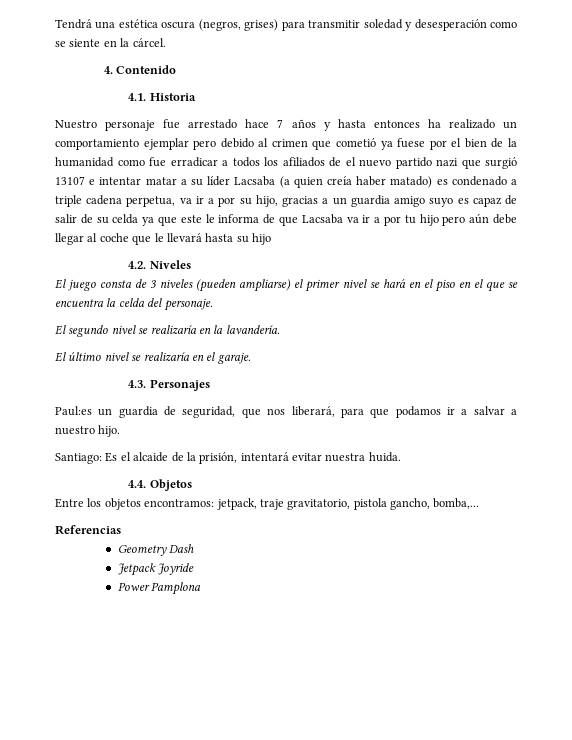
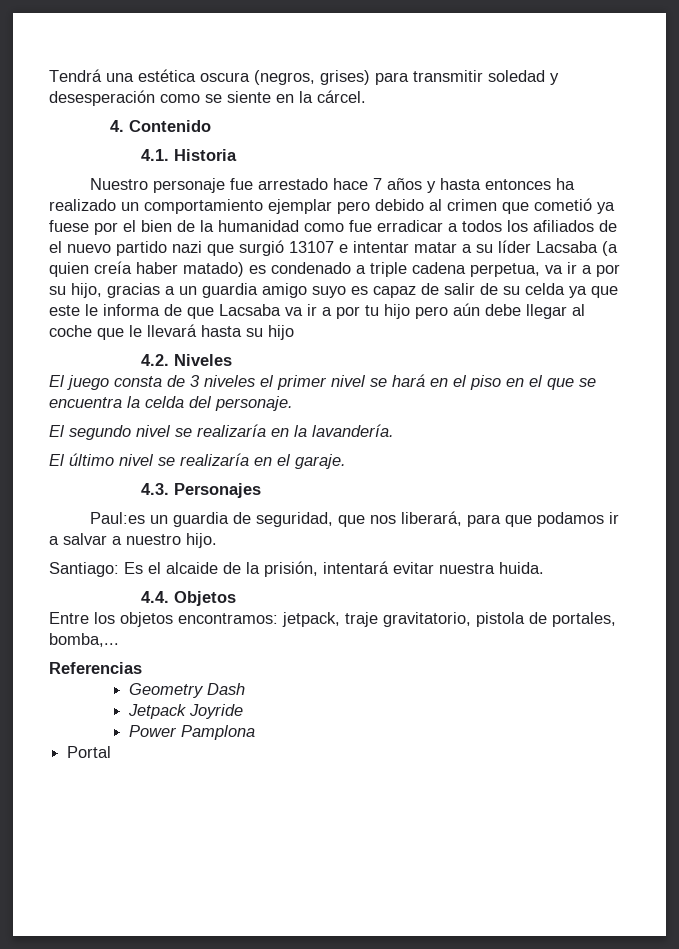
- El juego consta de 3 niveles (pueden ampliarse) el primer nivel se hará en el piso en el que se encuentra la celda del personaje.
+ El juego consta de 3 niveles el primer nivel se hará en el piso en el que se encuentra la celda del personaje.
- Entre los objetos encontramos: jetpack, traje gravitatorio, pistola gancho, bomba,...
+ Entre los objetos encontramos: jetpack, traje gravitatorio, pistola de portales, bomba,...
+ Portal

